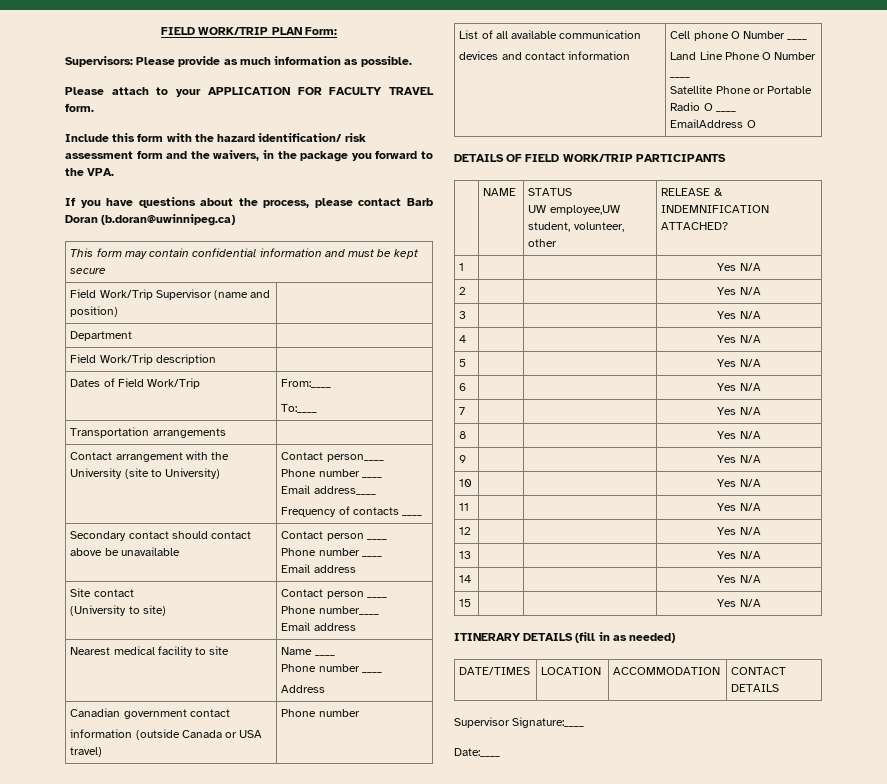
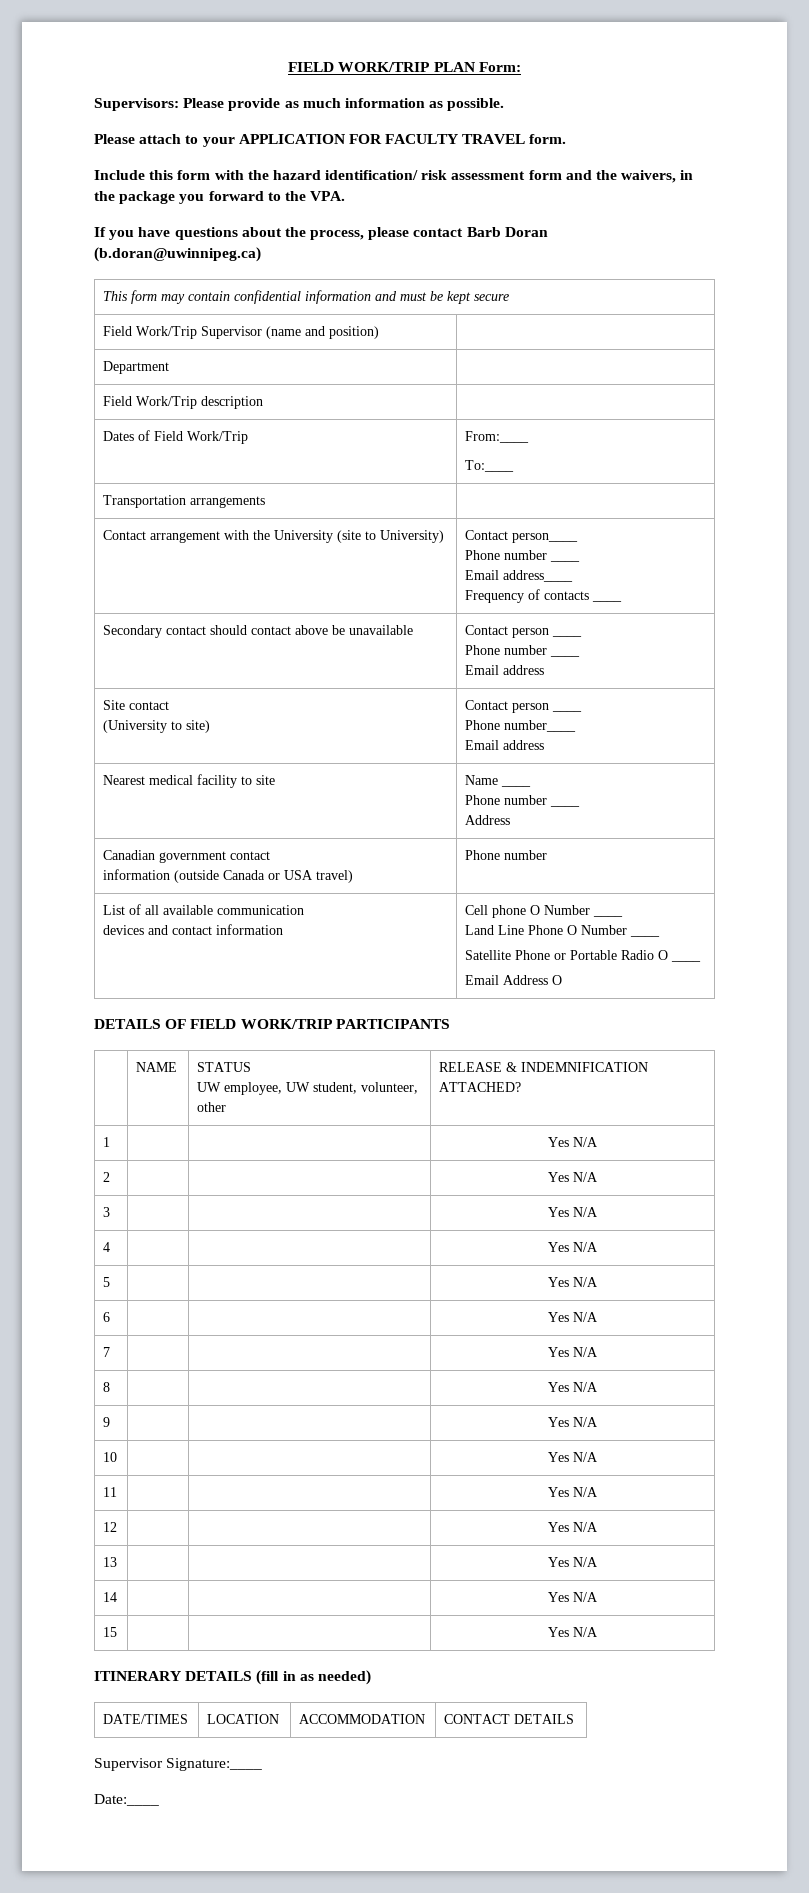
  List of all available communication
  devices and contact information | Cell phone O Number ____
  Land Line Phone O Number ____
  Satellite Phone or Portable Radio O ____
- EmailAddress O
+ Email Address O
  | NAME | STATUS
- UW employee,UW student, volunteer, other | RELEASE & INDEMNIFICATION ATTACHED?
+ UW employee, UW student, volunteer, other | RELEASE & INDEMNIFICATION ATTACHED?

